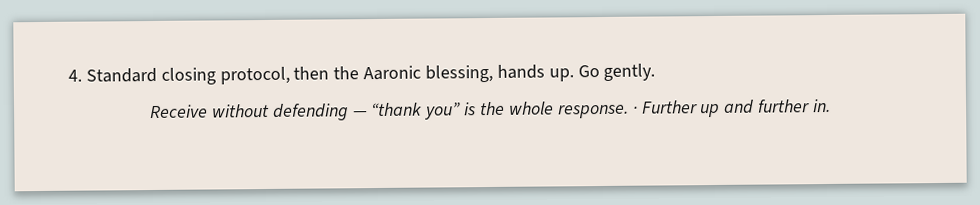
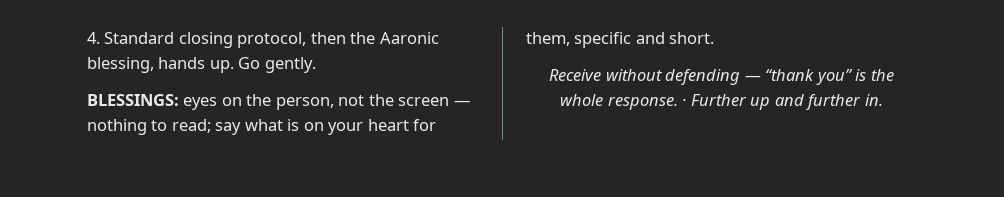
+ BLESSINGS: eyes on the person, not the screen — nothing to read; say what is on your heart for them, specific and short.

